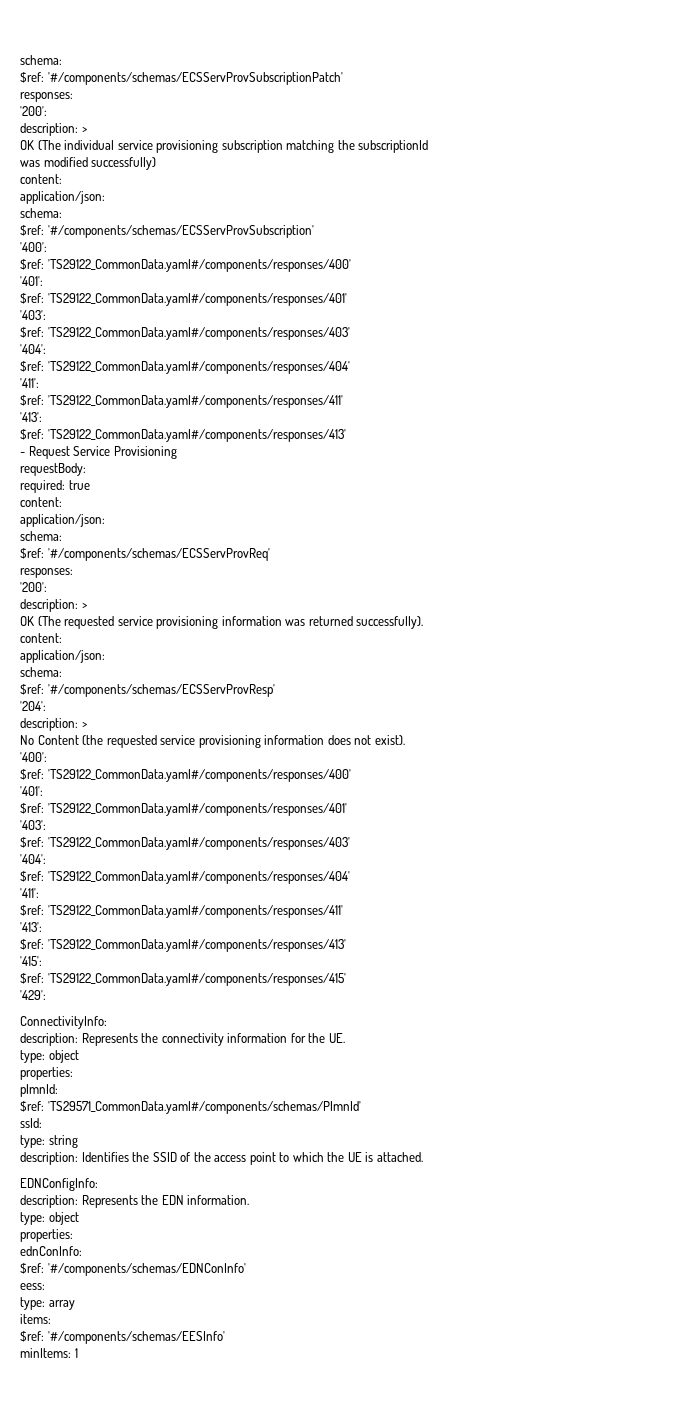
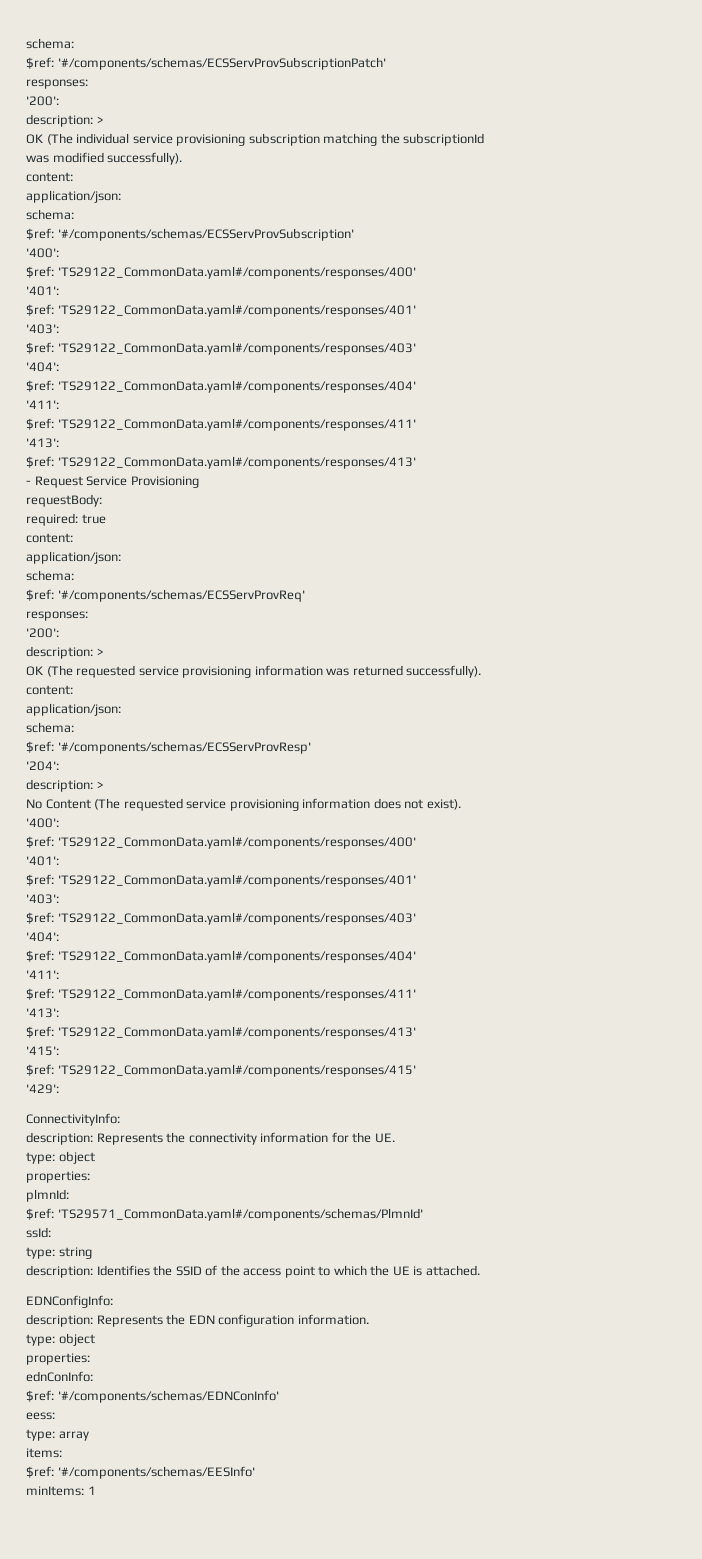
- was modified successfully)
+ was modified successfully).
- No Content (the requested service provisioning information does not exist).
+ No Content (The requested service provisioning information does not exist).
- description: Represents the EDN information.
+ description: Represents the EDN configuration information.

